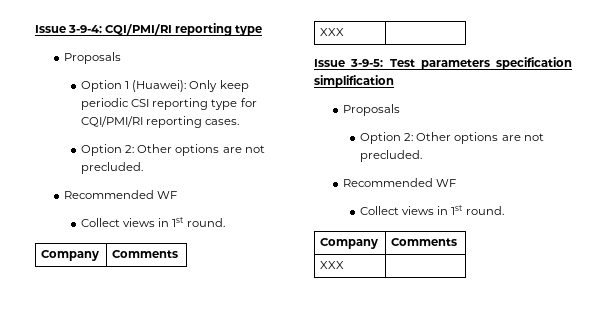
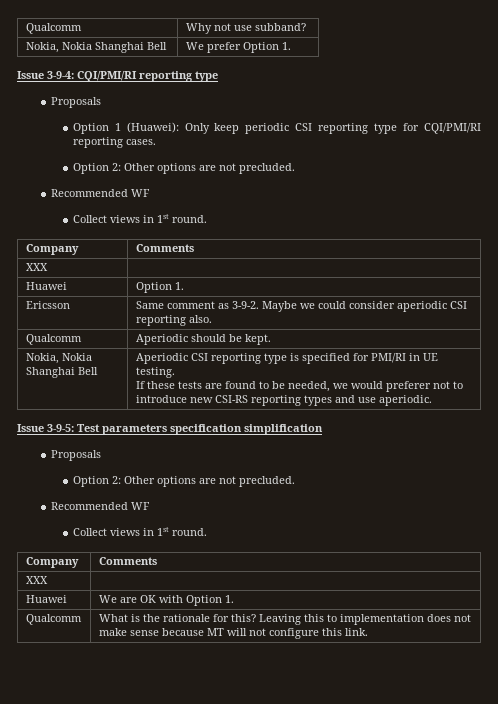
+ Qualcomm | Why not use subband?
+ Nokia, Nokia Shanghai Bell | We prefer Option 1.
+ Huawei | Option 1.
+ Ericsson | Same comment as 3-9-2. Maybe we could consider aperiodic CSI reporting also.
+ Qualcomm | Aperiodic should be kept.
+ Nokia, Nokia Shanghai Bell | Aperiodic CSI reporting type is specified for PMI/RI in UE testing.
+ If these tests are found to be needed, we would preferer not to introduce new CSI-RS reporting types and use aperiodic.
+ Huawei | We are OK with Option 1.
+ Qualcomm | What is the rationale for this? Leaving this to implementation does not make sense because MT will not configure this link.

